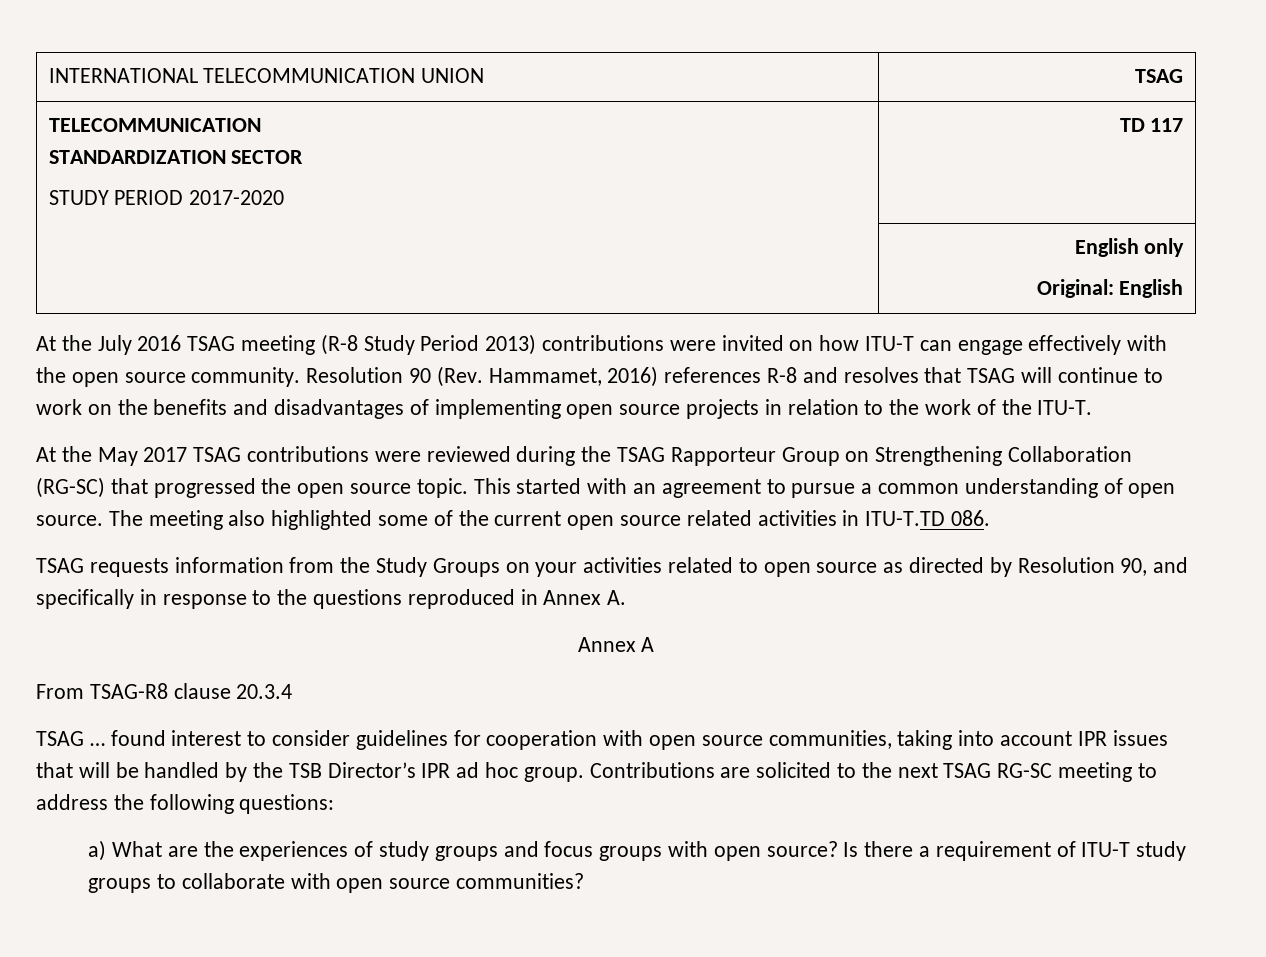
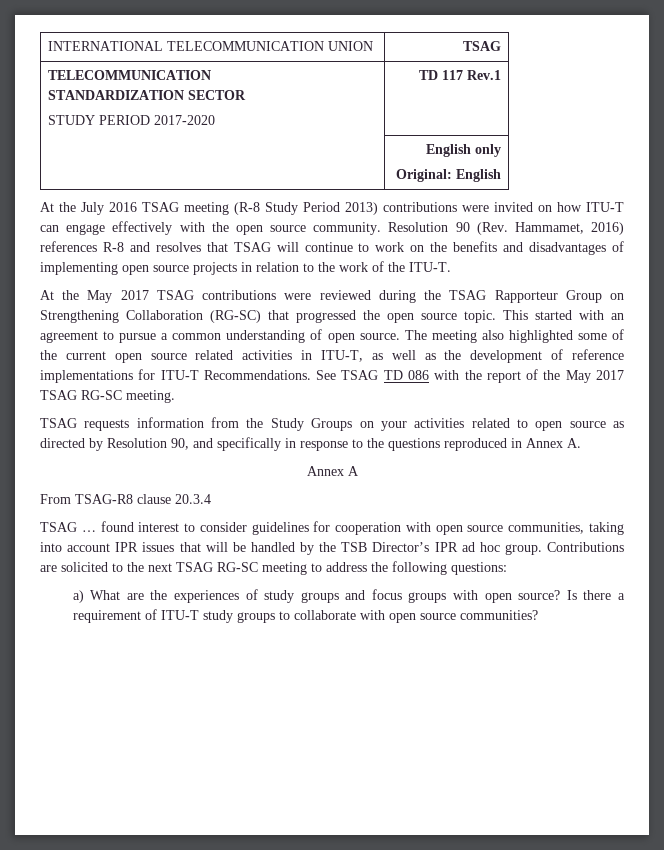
  INTERNATIONAL TELECOMMUNICATION UNION | TSAG
  TELECOMMUNICATION
  STANDARDIZATION SECTOR
- STUDY PERIOD 2017-2020 | TD 117
+ STUDY PERIOD 2017-2020 | TD 117 Rev.1
- The meeting also highlighted some of the current open source related activities in ITU-T.TD 086.
+ The meeting also highlighted some of the current open source related activities in ITU-T, as well as the development of reference implementations for ITU-T Recommendations. See TSAG TD 086 with the report of the May 2017 TSAG RG-SC meeting.

